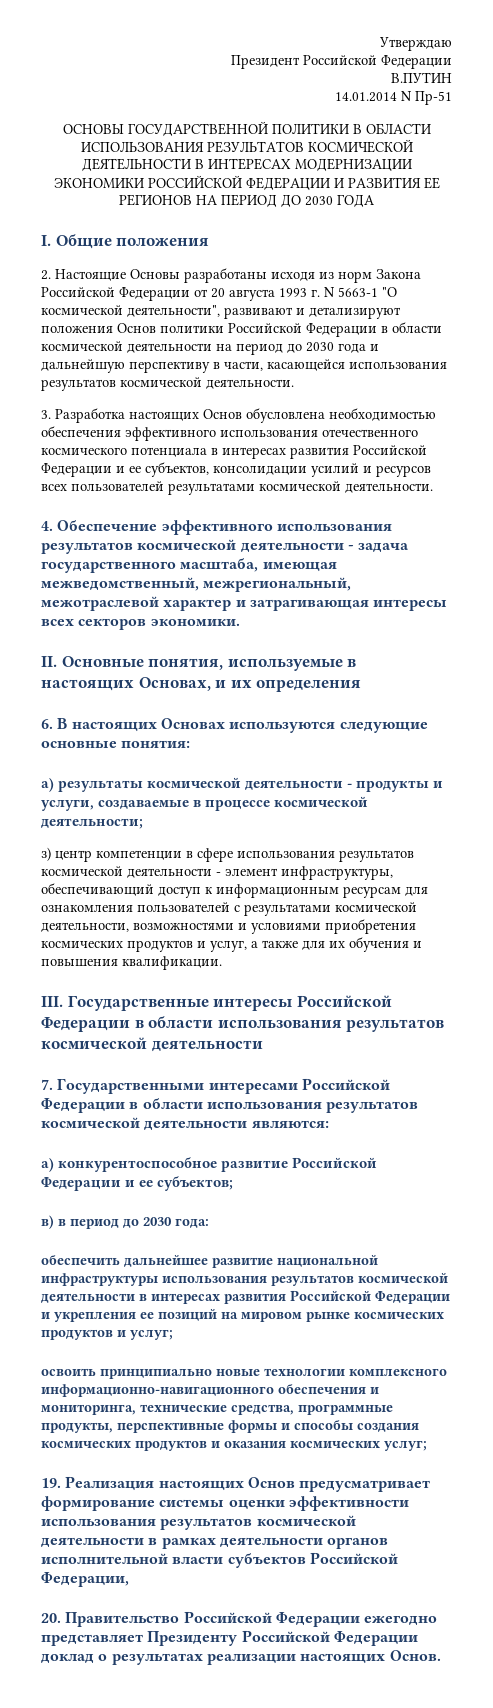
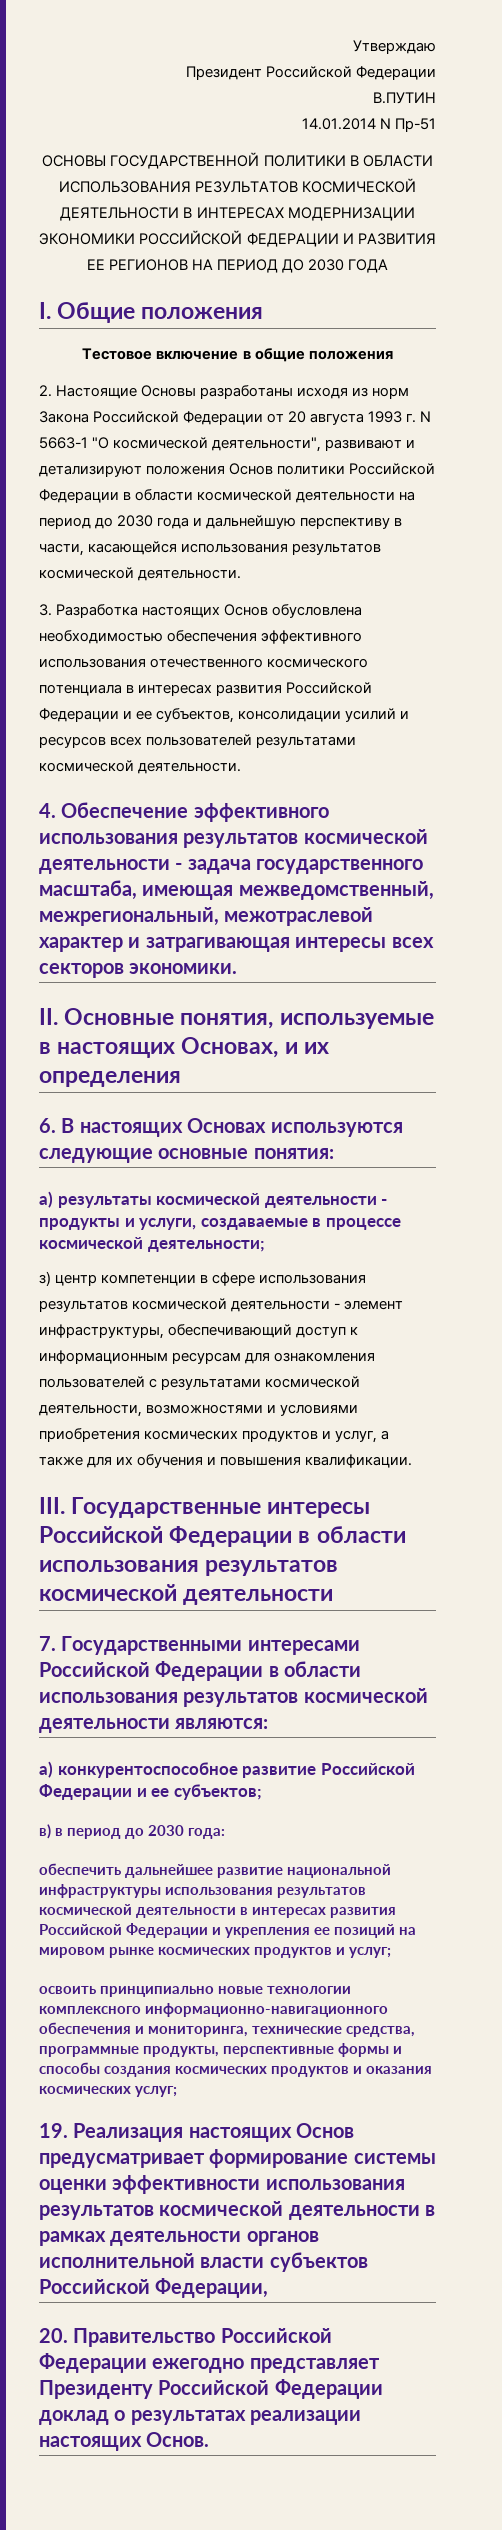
+ Тестовое включение в общие положения

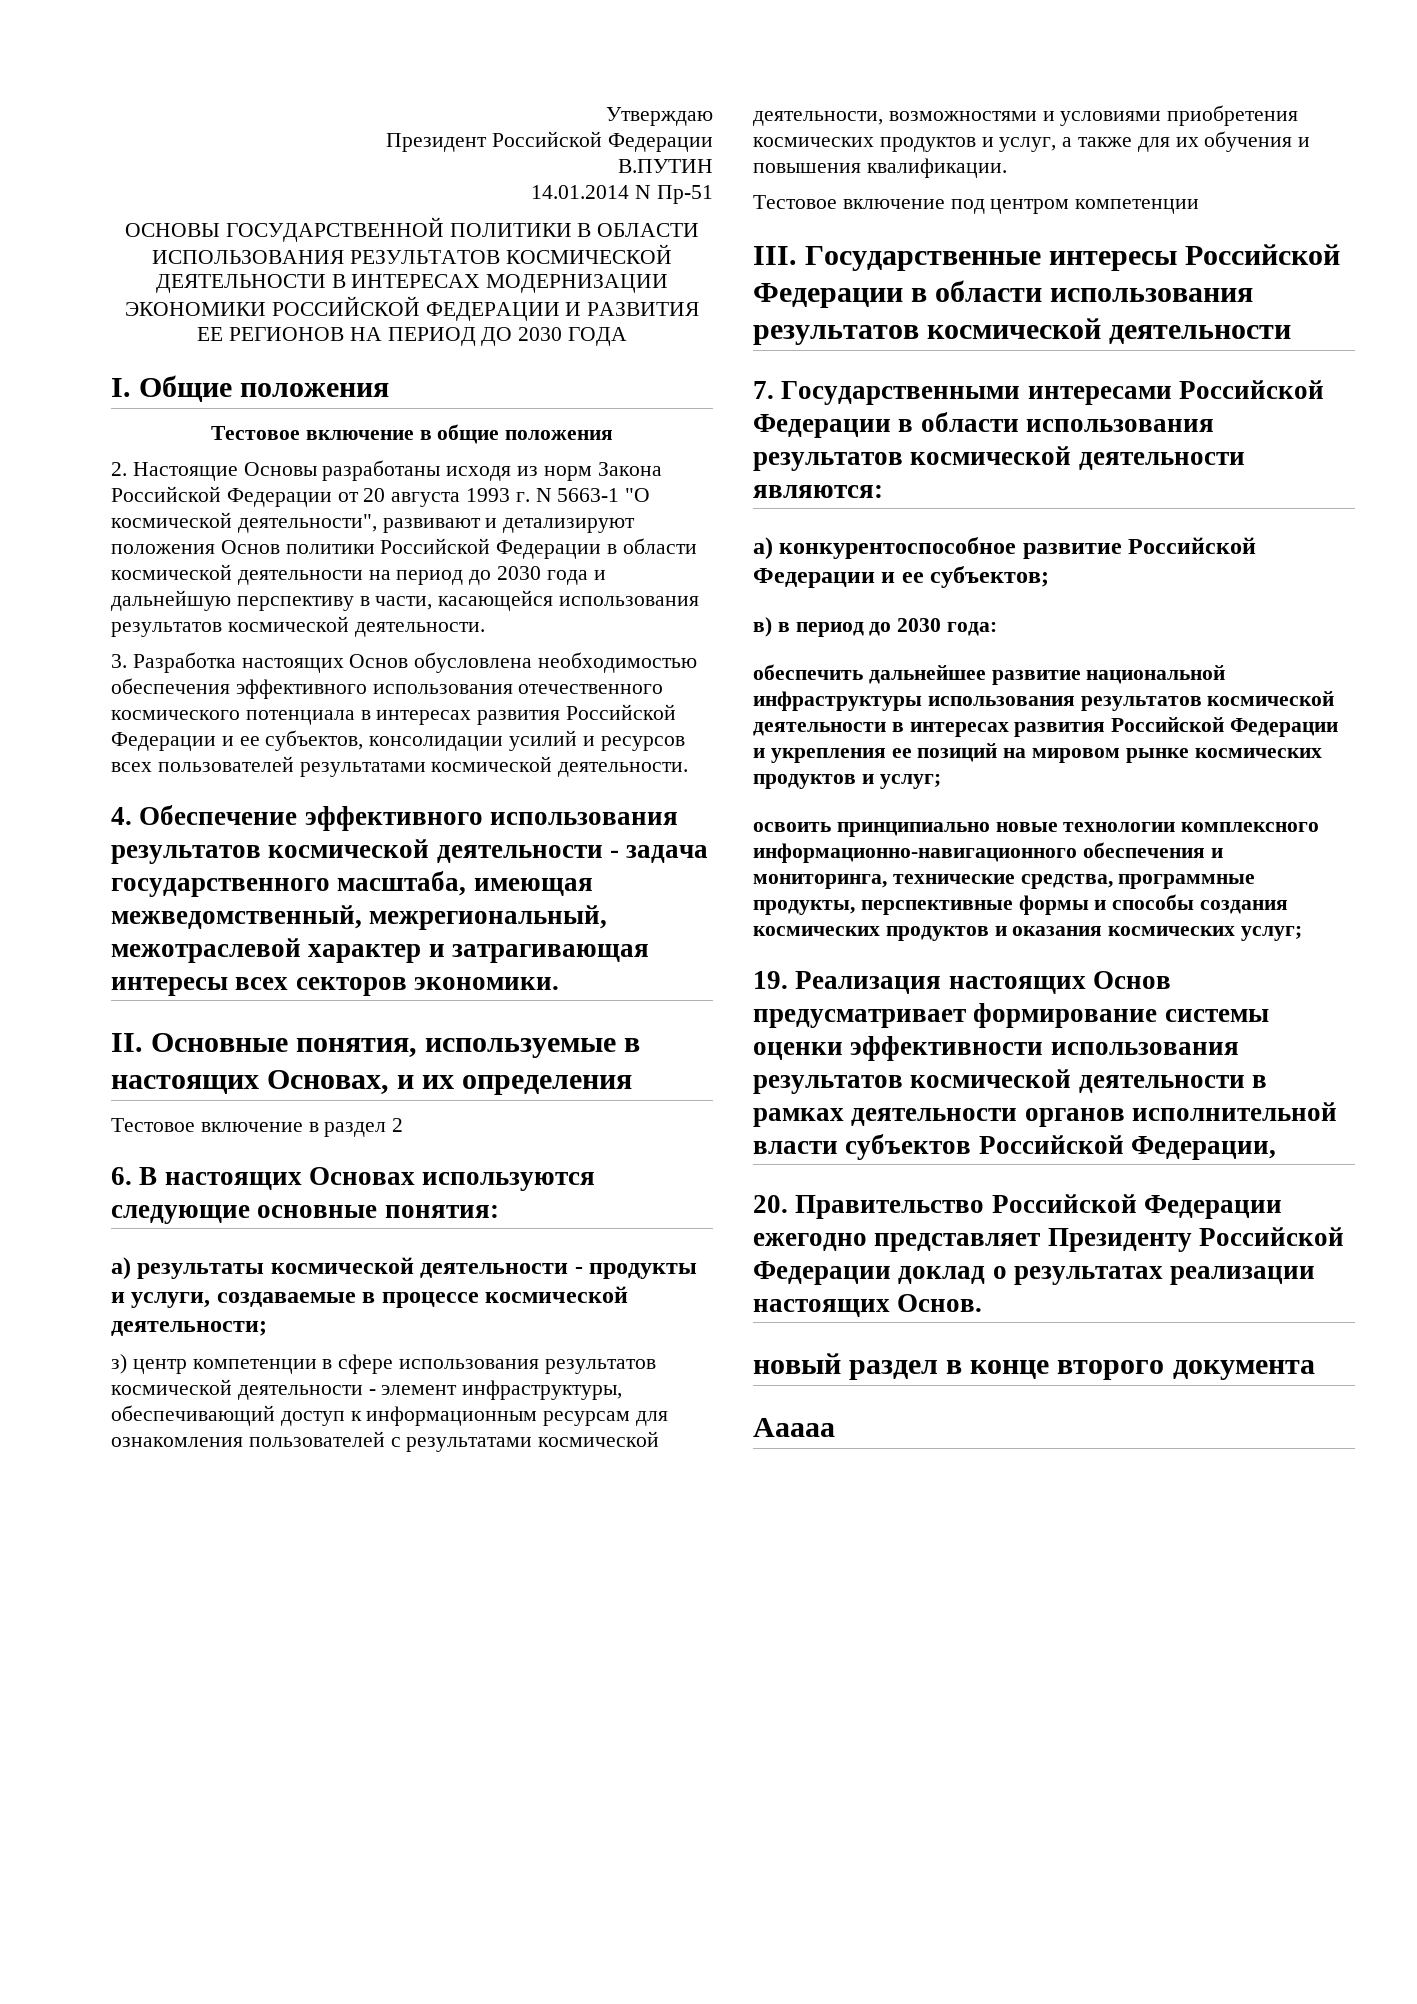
+ Тестовое включение в раздел 2
+ Тестовое включение под центром компетенции
+ новый раздел в конце второго документа
+ Ааааа

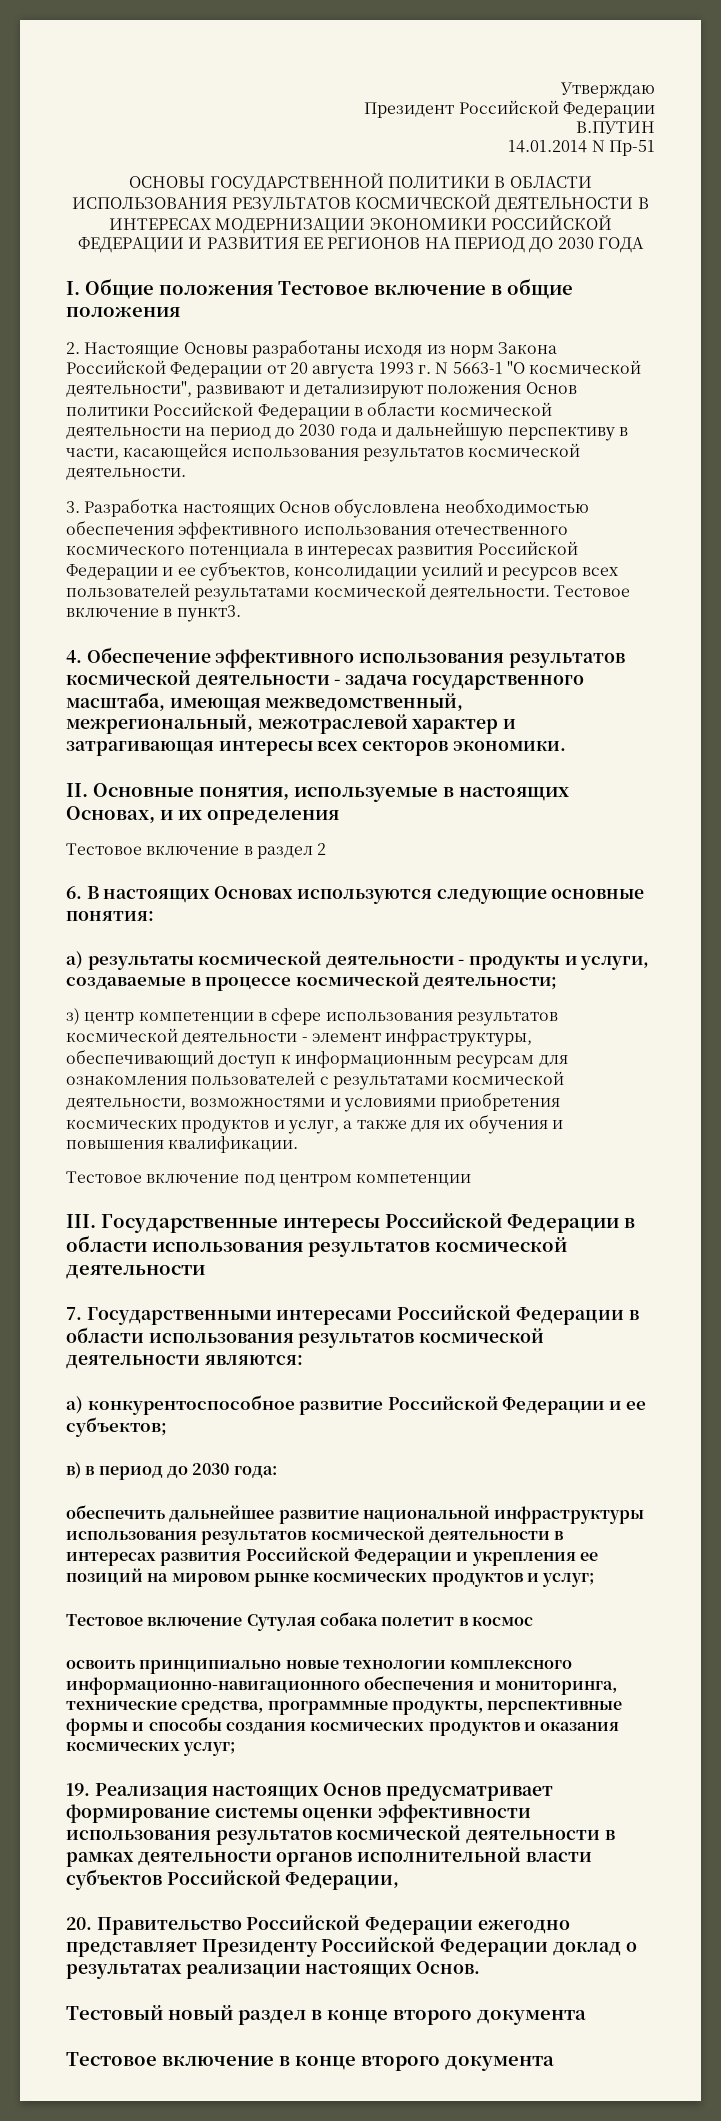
- I. Общие положения
- Тестовое включение в общие положения
+ I. Общие положения Тестовое включение в общие положения
+ Тестовое включение в пункт3.
+ Тестовое включение Сутулая собака полетит в космос
- новый раздел в конце второго документа
+ Тестовый новый раздел в конце второго документа
- Ааааа
+ Тестовое включение в конце второго документа

